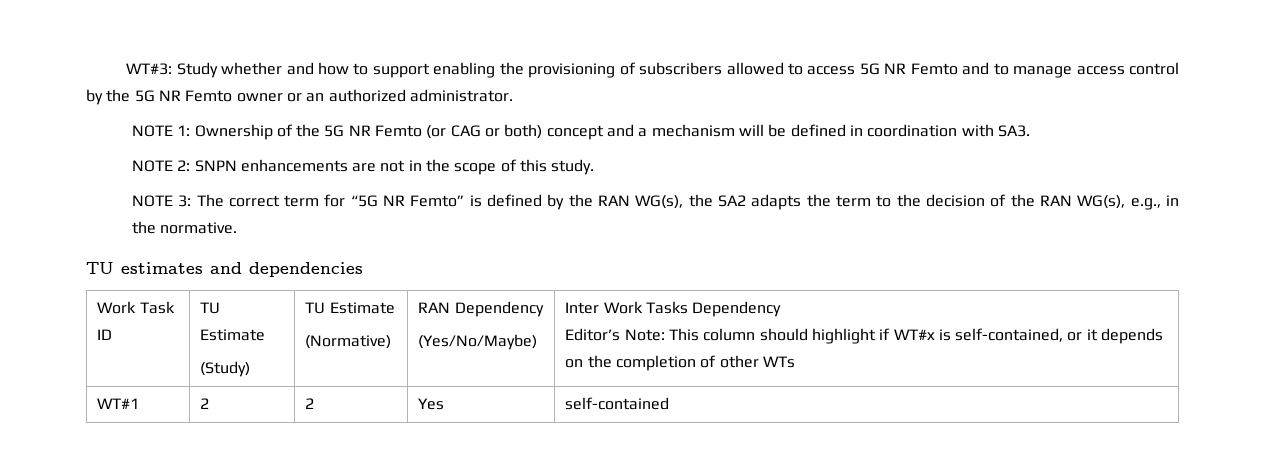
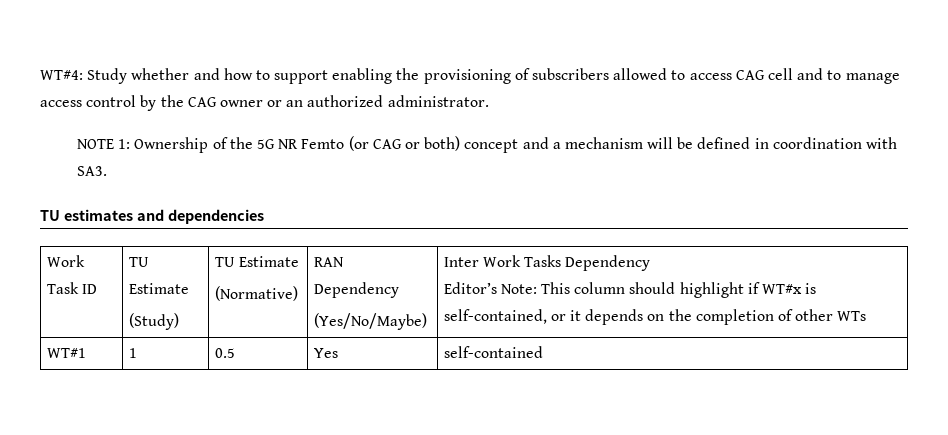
- WT#3: Study whether and how to support enabling the provisioning of subscribers allowed to access 5G NR Femto and to manage access control by the 5G NR Femto owner or an authorized administrator.
+ WT#4: Study whether and how to support enabling the provisioning of subscribers allowed to access CAG cell and to manage access control by the CAG owner or an authorized administrator.
- NOTE 2: SNPN enhancements are not in the scope of this study.
- NOTE 3: The correct term for “5G NR Femto” is defined by the RAN WG(s), the SA2 adapts the term to the decision of the RAN WG(s), e.g., in the normative.
- WT#1 | 2 | 2 | Yes | self-contained
+ WT#1 | 1 | 0.5 | Yes | self-contained

